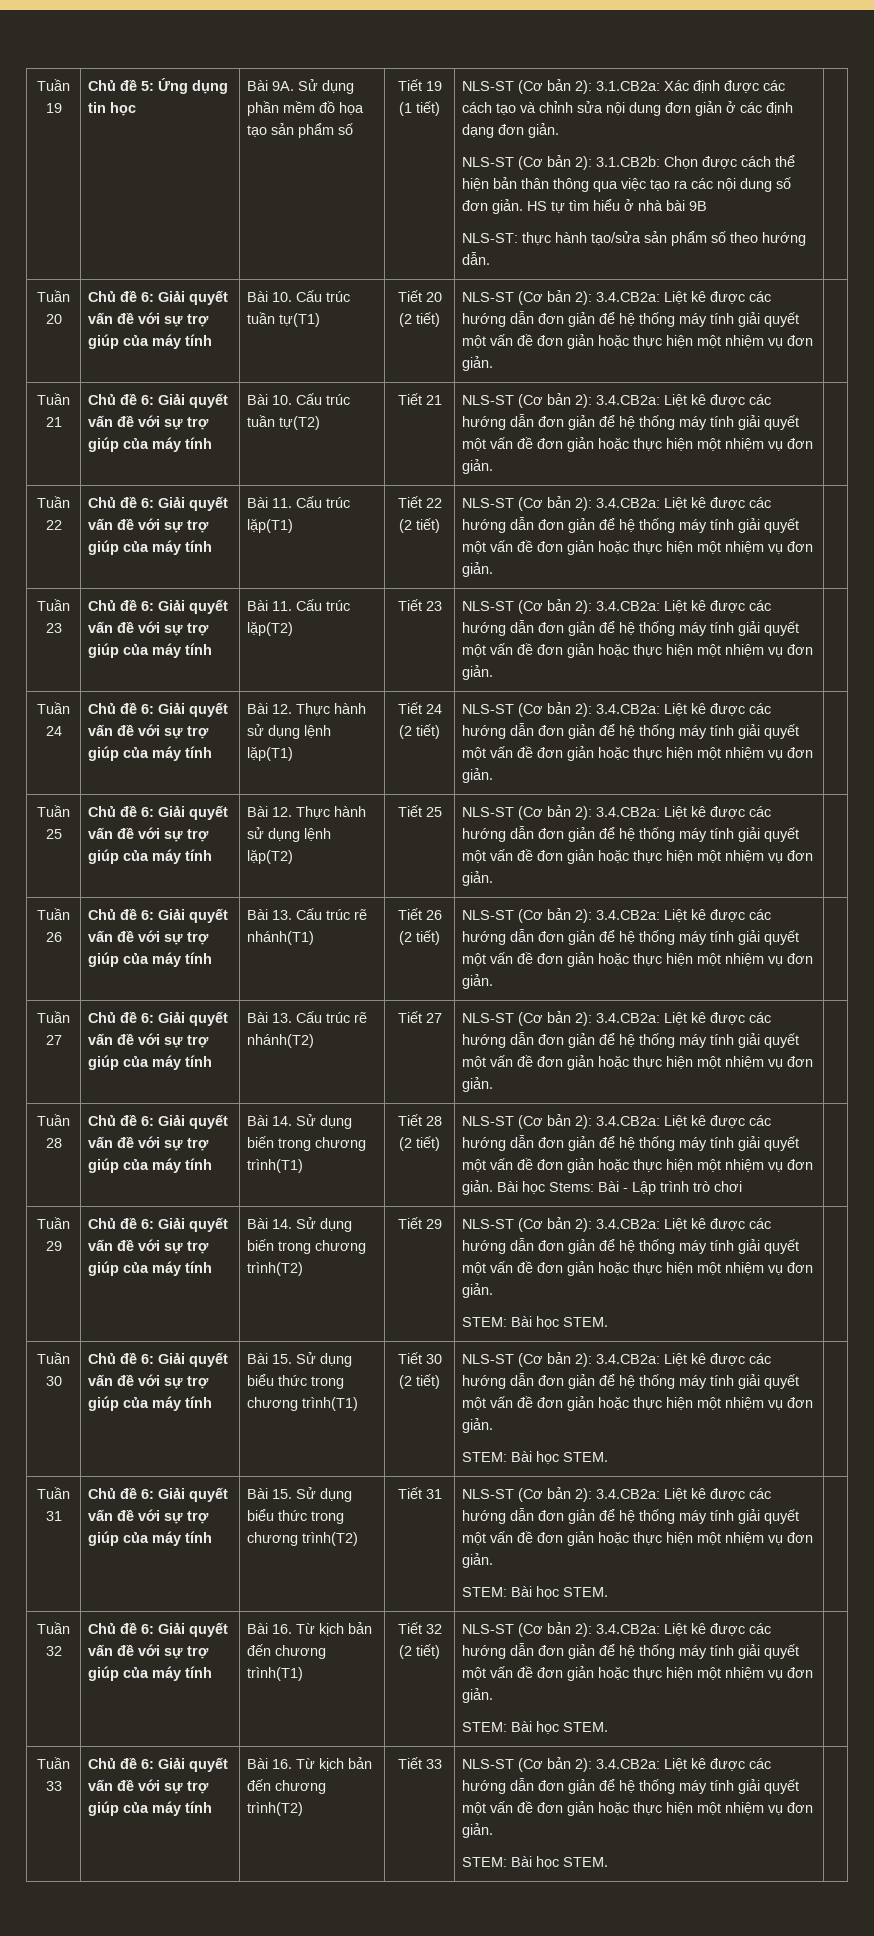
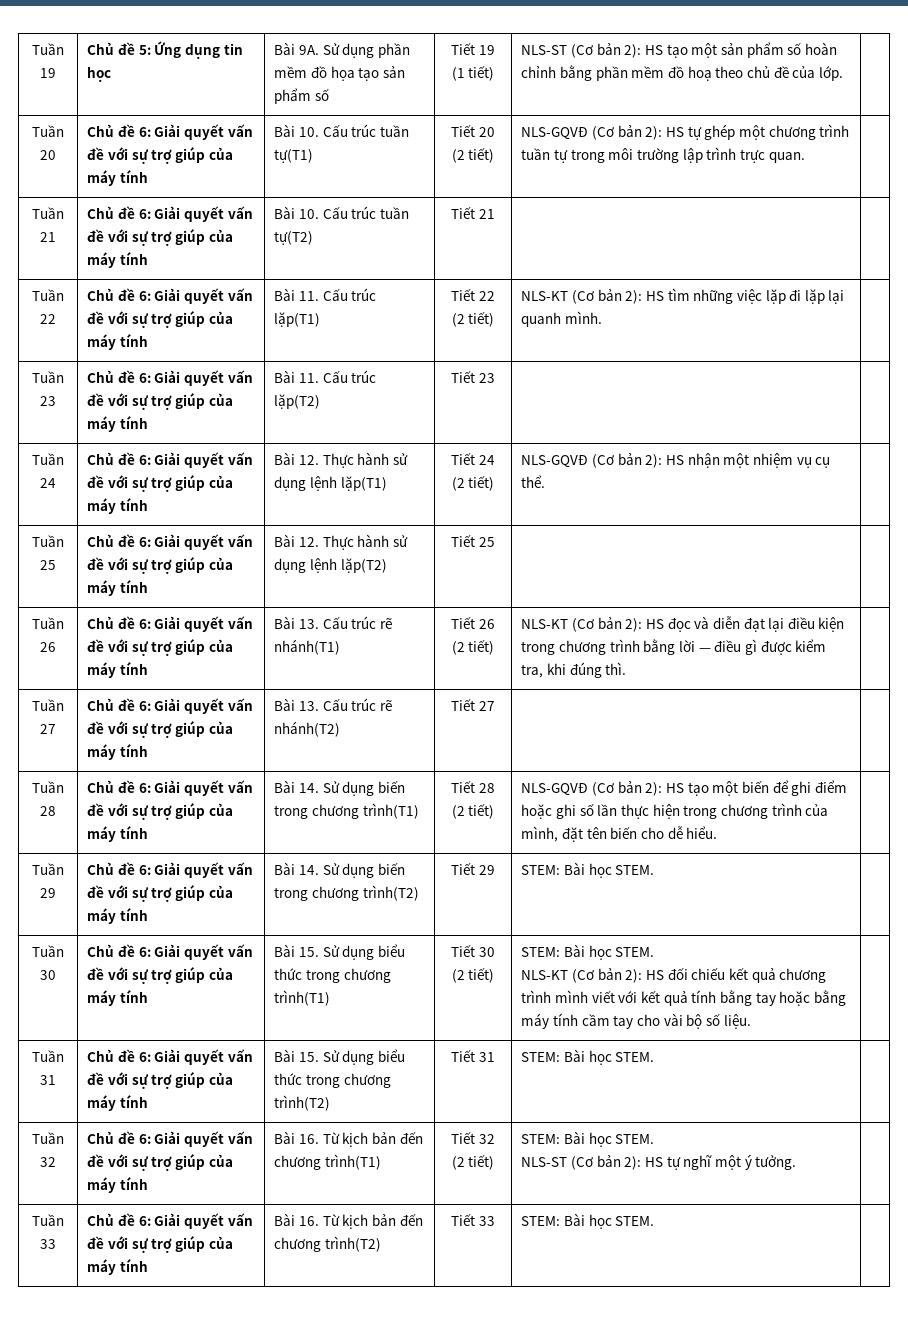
- NLS-ST (Cơ bản 2): 3.1.CB2a: Xác định được các cách tạo và chỉnh sửa nội dung đơn giản ở các định dạng đơn giản.
- NLS-ST (Cơ bản 2): 3.1.CB2b: Chọn được cách thể hiện bản thân thông qua việc tạo ra các nội dung số đơn giản. HS tự tìm hiểu ở nhà bài 9B
- NLS-ST: thực hành tạo/sửa sản phẩm số theo hướng dẫn.
+ NLS-ST (Cơ bản 2): HS tạo một sản phẩm số hoàn chỉnh bằng phần mềm đồ hoạ theo chủ đề của lớp.
- Tiết 20 (2 tiết) | NLS-ST (Cơ bản 2): 3.4.CB2a: Liệt kê được các hướng dẫn đơn giản để hệ thống máy tính giải quyết một vấn đề đơn giản hoặc thực hiện một nhiệm vụ đơn giản.
+ Tiết 20 (2 tiết) | NLS-GQVĐ (Cơ bản 2): HS tự ghép một chương trình tuần tự trong môi trường lập trình trực quan.
- Tiết 21 | NLS-ST (Cơ bản 2): 3.4.CB2a: Liệt kê được các hướng dẫn đơn giản để hệ thống máy tính giải quyết một vấn đề đơn giản hoặc thực hiện một nhiệm vụ đơn giản.
+ Tiết 21
- Tiết 22 (2 tiết) | NLS-ST (Cơ bản 2): 3.4.CB2a: Liệt kê được các hướng dẫn đơn giản để hệ thống máy tính giải quyết một vấn đề đơn giản hoặc thực hiện một nhiệm vụ đơn giản.
+ Tiết 22 (2 tiết) | NLS-KT (Cơ bản 2): HS tìm những việc lặp đi lặp lại quanh mình.
- Tiết 23 | NLS-ST (Cơ bản 2): 3.4.CB2a: Liệt kê được các hướng dẫn đơn giản để hệ thống máy tính giải quyết một vấn đề đơn giản hoặc thực hiện một nhiệm vụ đơn giản.
+ Tiết 23
- Tiết 24 (2 tiết) | NLS-ST (Cơ bản 2): 3.4.CB2a: Liệt kê được các hướng dẫn đơn giản để hệ thống máy tính giải quyết một vấn đề đơn giản hoặc thực hiện một nhiệm vụ đơn giản.
+ Tiết 24 (2 tiết) | NLS-GQVĐ (Cơ bản 2): HS nhận một nhiệm vụ cụ thể.
- Tiết 25 | NLS-ST (Cơ bản 2): 3.4.CB2a: Liệt kê được các hướng dẫn đơn giản để hệ thống máy tính giải quyết một vấn đề đơn giản hoặc thực hiện một nhiệm vụ đơn giản.
+ Tiết 25
- Tiết 26 (2 tiết) | NLS-ST (Cơ bản 2): 3.4.CB2a: Liệt kê được các hướng dẫn đơn giản để hệ thống máy tính giải quyết một vấn đề đơn giản hoặc thực hiện một nhiệm vụ đơn giản.
+ Tiết 26 (2 tiết) | NLS-KT (Cơ bản 2): HS đọc và diễn đạt lại điều kiện trong chương trình bằng lời — điều gì được kiểm tra, khi đúng thì.
- Tiết 27 | NLS-ST (Cơ bản 2): 3.4.CB2a: Liệt kê được các hướng dẫn đơn giản để hệ thống máy tính giải quyết một vấn đề đơn giản hoặc thực hiện một nhiệm vụ đơn giản.
+ Tiết 27
- NLS-ST (Cơ bản 2): 3.4.CB2a: Liệt kê được các hướng dẫn đơn giản để hệ thống máy tính giải quyết một vấn đề đơn giản hoặc thực hiện một nhiệm vụ đơn giản. Bài học Stems: Bài - Lập trình trò chơi
+ NLS-GQVĐ (Cơ bản 2): HS tạo một biến để ghi điểm hoặc ghi số lần thực hiện trong chương trình của mình, đặt tên biến cho dễ hiểu.
- Tiết 29 | NLS-ST (Cơ bản 2): 3.4.CB2a: Liệt kê được các hướng dẫn đơn giản để hệ thống máy tính giải quyết một vấn đề đơn giản hoặc thực hiện một nhiệm vụ đơn giản.
+ Tiết 29
- Tiết 30 (2 tiết) | NLS-ST (Cơ bản 2): 3.4.CB2a: Liệt kê được các hướng dẫn đơn giản để hệ thống máy tính giải quyết một vấn đề đơn giản hoặc thực hiện một nhiệm vụ đơn giản.
- STEM: Bài học STEM.
+ Tiết 30 (2 tiết) | STEM: Bài học STEM.
+ NLS-KT (Cơ bản 2): HS đối chiếu kết quả chương trình mình viết với kết quả tính bằng tay hoặc bằng máy tính cầm tay cho vài bộ số liệu.
- Tiết 31 | NLS-ST (Cơ bản 2): 3.4.CB2a: Liệt kê được các hướng dẫn đơn giản để hệ thống máy tính giải quyết một vấn đề đơn giản hoặc thực hiện một nhiệm vụ đơn giản.
+ Tiết 31
- Tiết 32 (2 tiết) | NLS-ST (Cơ bản 2): 3.4.CB2a: Liệt kê được các hướng dẫn đơn giản để hệ thống máy tính giải quyết một vấn đề đơn giản hoặc thực hiện một nhiệm vụ đơn giản.
- STEM: Bài học STEM.
+ Tiết 32 (2 tiết) | STEM: Bài học STEM.
+ NLS-ST (Cơ bản 2): HS tự nghĩ một ý tưởng.
- Tiết 33 | NLS-ST (Cơ bản 2): 3.4.CB2a: Liệt kê được các hướng dẫn đơn giản để hệ thống máy tính giải quyết một vấn đề đơn giản hoặc thực hiện một nhiệm vụ đơn giản.
+ Tiết 33

